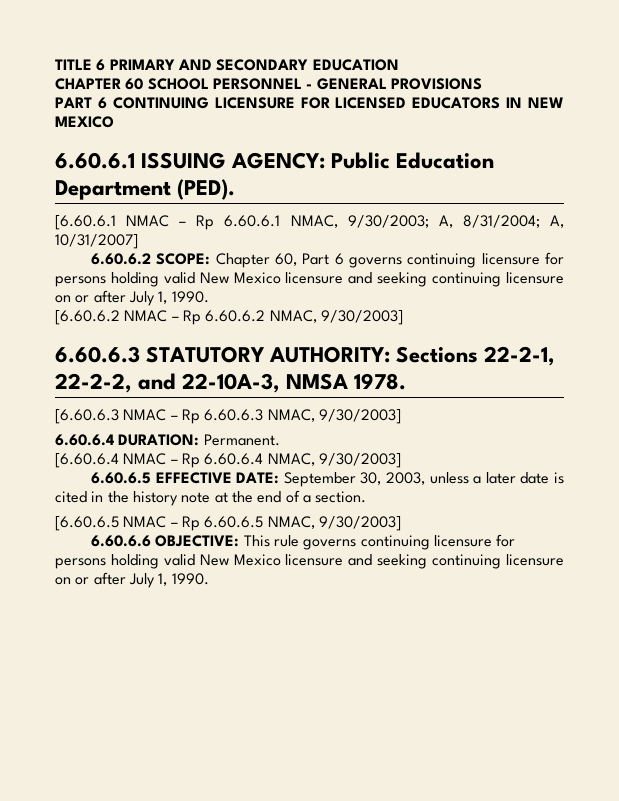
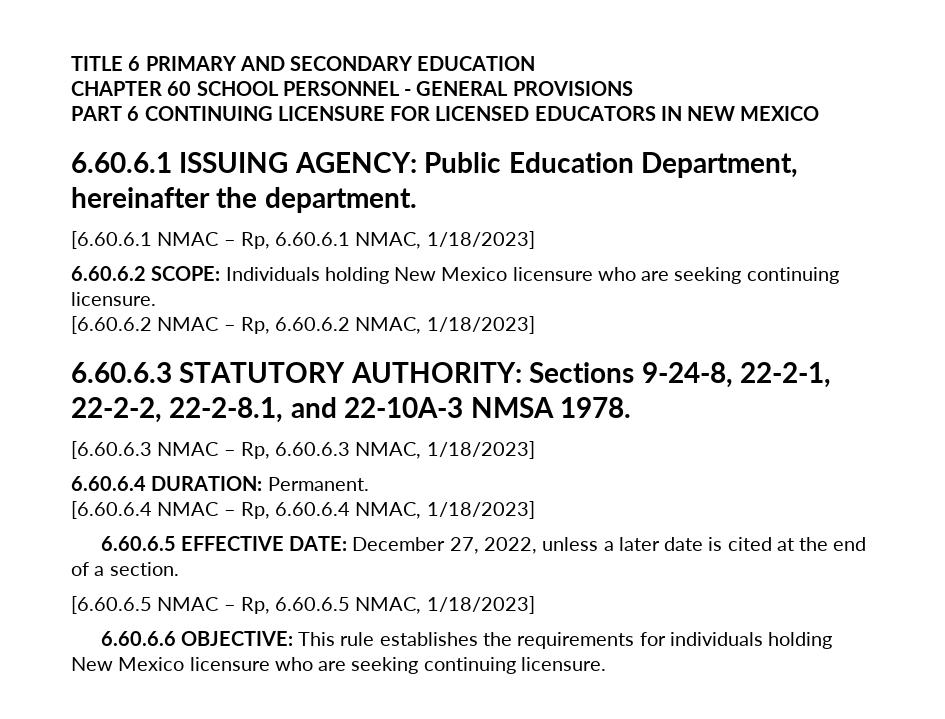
- 6.60.6.1 ISSUING AGENCY: Public Education Department (PED).
+ 6.60.6.1 ISSUING AGENCY: Public Education Department, hereinafter the department.
- [6.60.6.1 NMAC – Rp 6.60.6.1 NMAC, 9/30/2003; A, 8/31/2004; A, 10/31/2007]
- 6.60.6.2 SCOPE: Chapter 60, Part 6 governs continuing licensure for persons holding valid New Mexico licensure and seeking continuing licensure on or after July 1, 1990.
+ [6.60.6.1 NMAC – Rp, 6.60.6.1 NMAC, 1/18/2023]
+ 6.60.6.2 SCOPE: Individuals holding New Mexico licensure who are seeking continuing licensure.
- [6.60.6.2 NMAC – Rp 6.60.6.2 NMAC, 9/30/2003]
+ [6.60.6.2 NMAC – Rp, 6.60.6.2 NMAC, 1/18/2023]
- 6.60.6.3 STATUTORY AUTHORITY: Sections 22-2-1, 22-2-2, and 22-10A-3, NMSA 1978.
+ 6.60.6.3 STATUTORY AUTHORITY: Sections 9-24-8, 22-2-1, 22-2-2, 22-2-8.1, and 22-10A-3 NMSA 1978.
- [6.60.6.3 NMAC – Rp 6.60.6.3 NMAC, 9/30/2003]
+ [6.60.6.3 NMAC – Rp, 6.60.6.3 NMAC, 1/18/2023]
- [6.60.6.4 NMAC – Rp 6.60.6.4 NMAC, 9/30/2003]
+ [6.60.6.4 NMAC – Rp, 6.60.6.4 NMAC, 1/18/2023]
- 6.60.6.5 EFFECTIVE DATE: September 30, 2003, unless a later date is cited in the history note at the end of a section.
+ 6.60.6.5 EFFECTIVE DATE: December 27, 2022, unless a later date is cited at the end of a section.
- [6.60.6.5 NMAC – Rp 6.60.6.5 NMAC, 9/30/2003]
+ [6.60.6.5 NMAC – Rp, 6.60.6.5 NMAC, 1/18/2023]
- 6.60.6.6 OBJECTIVE: This rule governs continuing licensure for persons holding valid New Mexico licensure and seeking continuing licensure on or after July 1, 1990.
+ 6.60.6.6 OBJECTIVE: This rule establishes the requirements for individuals holding New Mexico licensure who are seeking continuing licensure.

